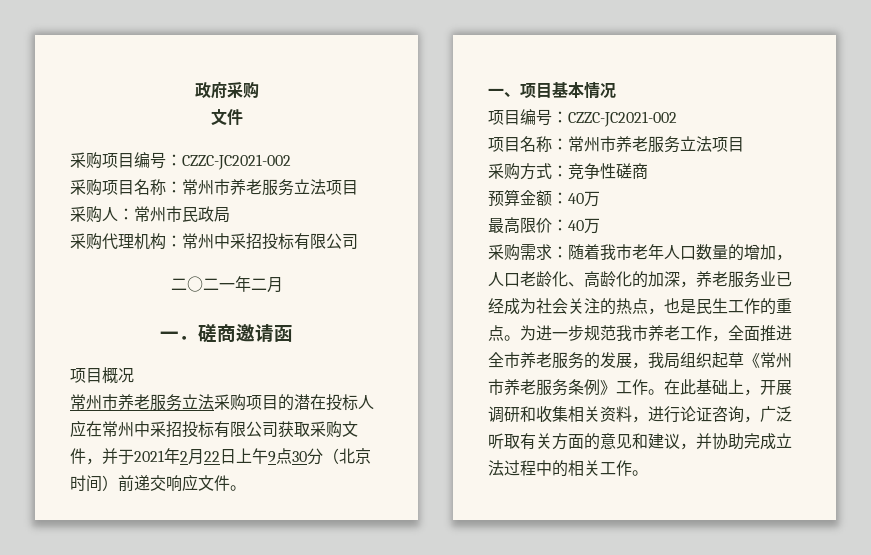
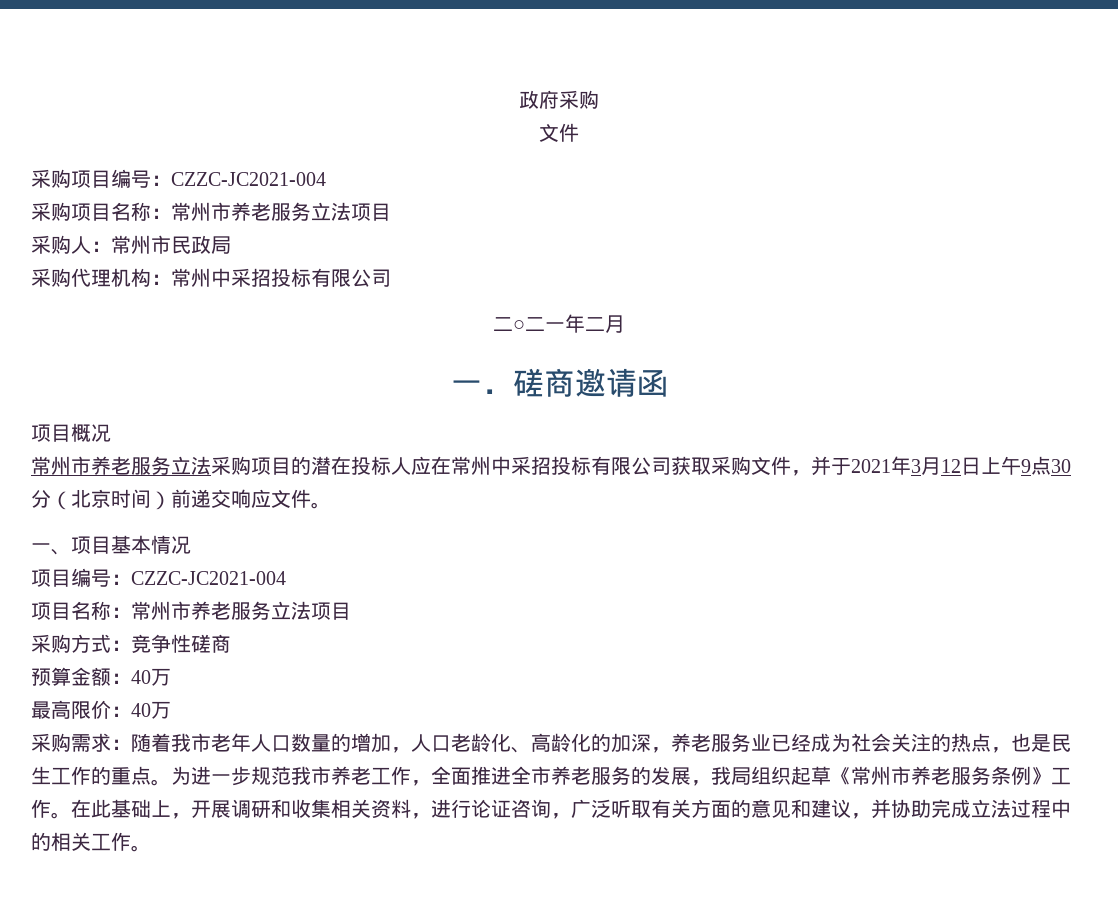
- 采购项目编号：CZZC-JC2021-002
+ 采购项目编号：CZZC-JC2021-004
- 常州市养老服务立法采购项目的潜在投标人应在常州中采招投标有限公司获取采购文件，并于2021年2月22日上午9点30分（北京时间）前递交响应文件。
+ 常州市养老服务立法采购项目的潜在投标人应在常州中采招投标有限公司获取采购文件，并于2021年3月12日上午9点30分（北京时间）前递交响应文件。
  一、项目基本情况
- 项目编号：CZZC-JC2021-002
+ 项目编号：CZZC-JC2021-004

